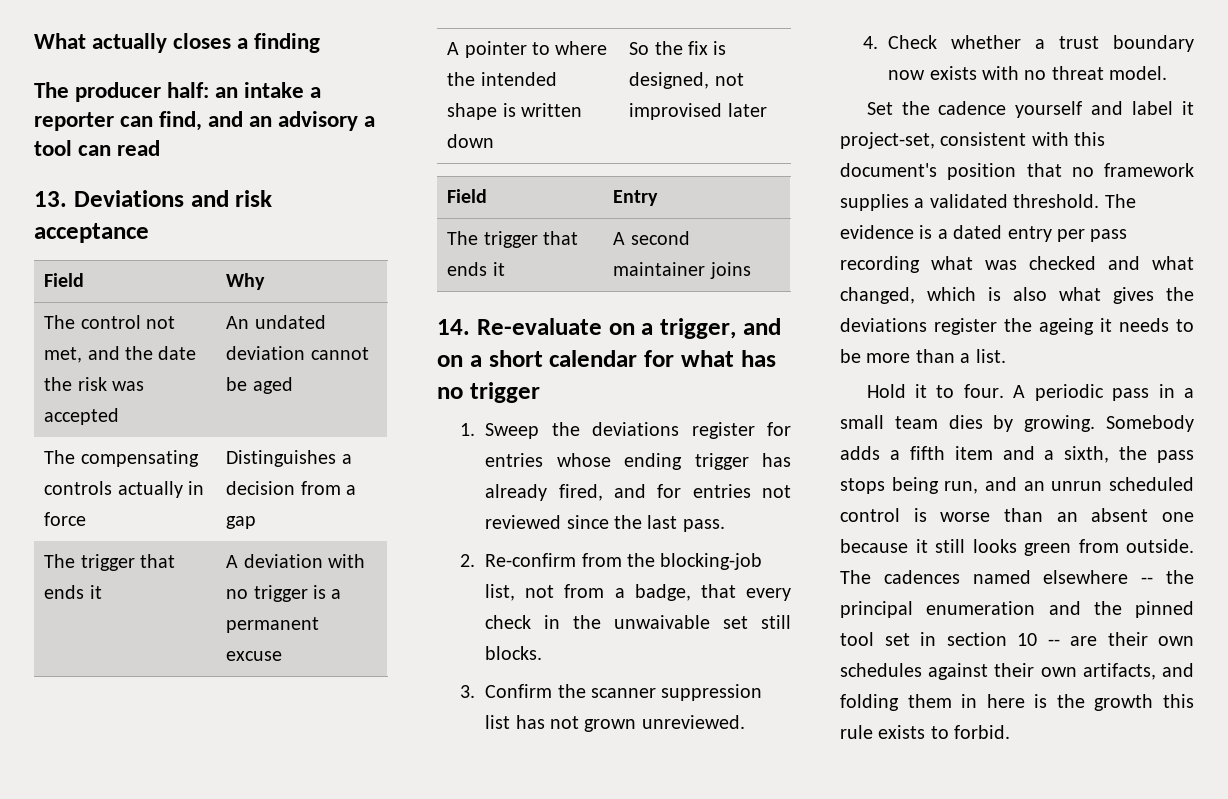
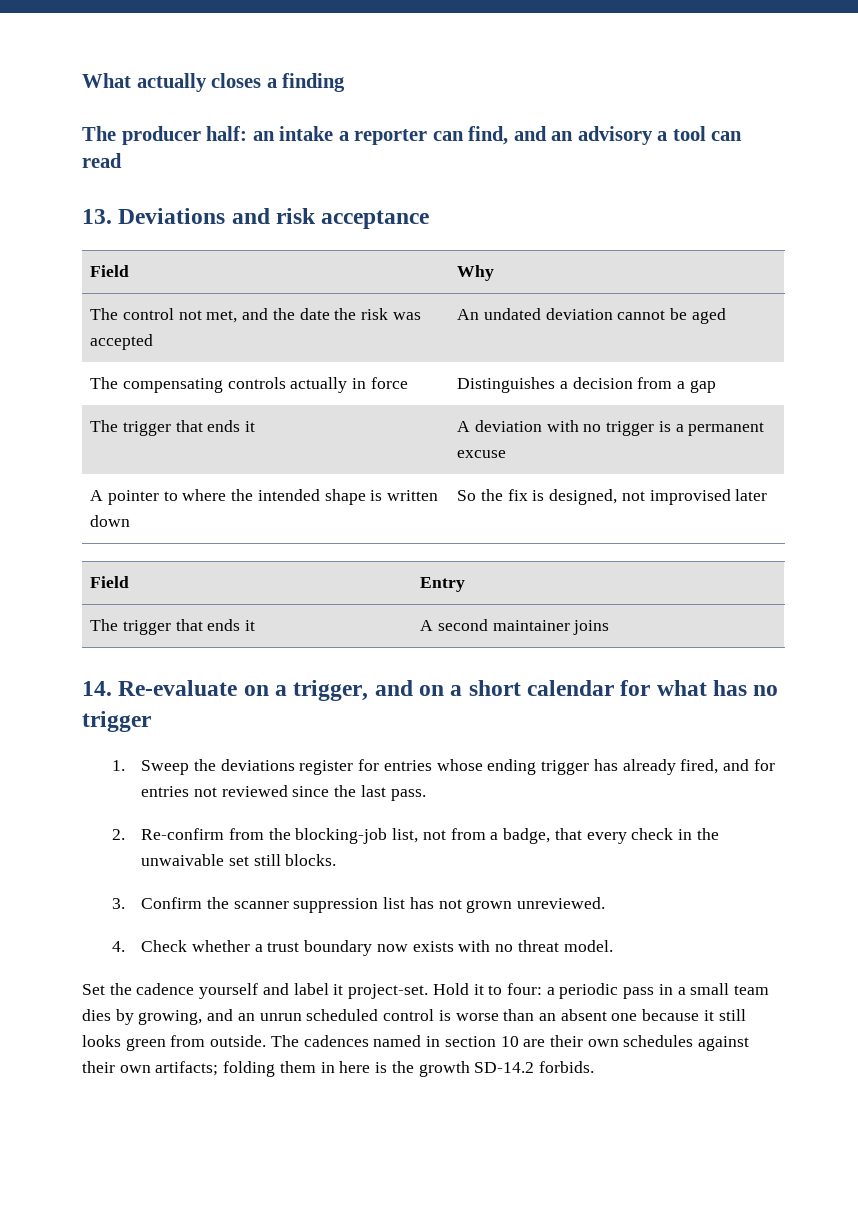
- Set the cadence yourself and label it project-set, consistent with this document's position that no framework supplies a validated threshold. The evidence is a dated entry per pass recording what was checked and what changed, which is also what gives the deviations register the ageing it needs to be more than a list.
- Hold it to four. A periodic pass in a small team dies by growing. Somebody adds a fifth item and a sixth, the pass stops being run, and an unrun scheduled control is worse than an absent one because it still looks green from outside.
+ Set the cadence yourself and label it project-set. Hold it to four: a periodic pass in a small team dies by growing, and an unrun scheduled control is worse than an absent one because it still looks green from outside.
- The cadences named elsewhere -- the principal enumeration and the pinned tool set in section 10 -- are their own schedules against their own artifacts, and folding them in here is the growth this rule exists to forbid.
+ The cadences named in section 10 are their own schedules against their own artifacts; folding them in here is the growth SD-14.2 forbids.

